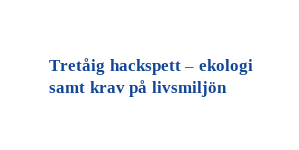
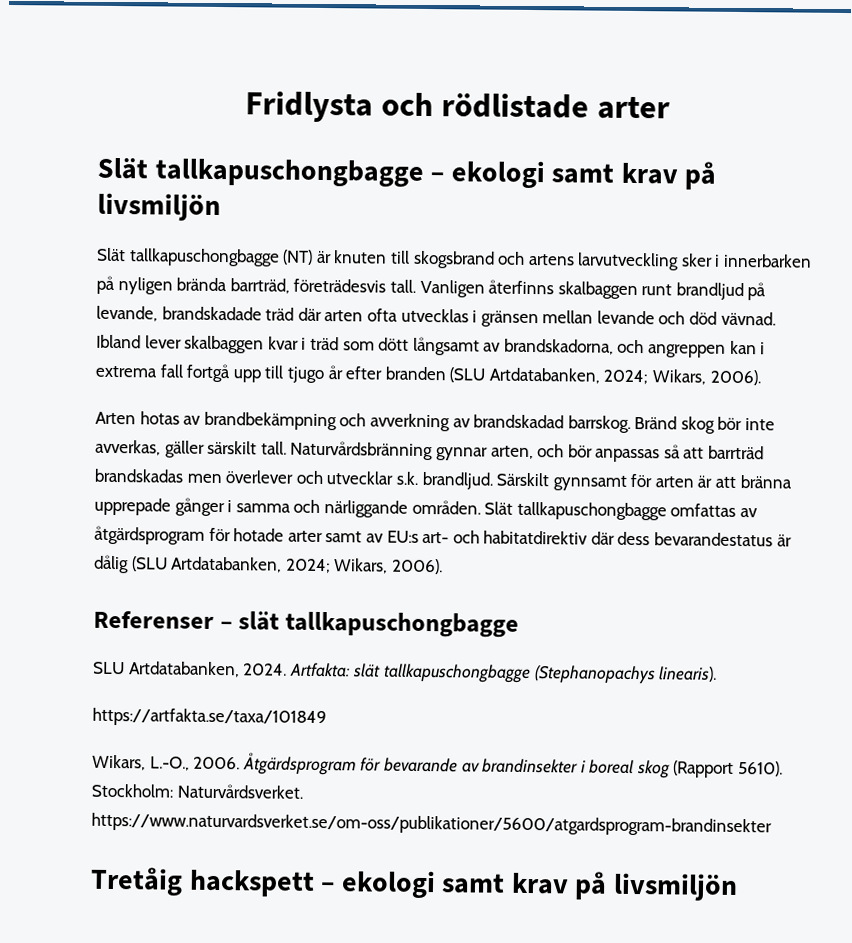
+ Fridlysta och rödlistade arter
+ Slät tallkapuschongbagge – ekologi samt krav på livsmiljön
+ Slät tallkapuschongbagge (NT) är knuten till skogsbrand och artens larvutveckling sker i innerbarken på nyligen brända barrträd, företrädesvis tall. Vanligen återfinns skalbaggen runt brandljud på levande, brandskadade träd där arten ofta utvecklas i gränsen mellan levande och död vävnad. Ibland lever skalbaggen kvar i träd som dött långsamt av brandskadorna, och angreppen kan i extrema fall fortgå upp till tjugo år efter branden (SLU Artdatabanken, 2024; Wikars, 2006).
+ Arten hotas av brandbekämpning och avverkning av brandskadad barrskog. Bränd skog bör inte avverkas, gäller särskilt tall. Naturvårdsbränning gynnar arten, och bör anpassas så att barrträd brandskadas men överlever och utvecklar s.k. brandljud. Särskilt gynnsamt för arten är att bränna upprepade gånger i samma och närliggande områden. Slät tallkapuschongbagge omfattas av åtgärdsprogram för hotade arter samt av EU:s art- och habitatdirektiv där dess bevarandestatus är dålig (SLU Artdatabanken, 2024; Wikars, 2006).
+ Referenser – slät tallkapuschongbagge
+ SLU Artdatabanken, 2024. Artfakta: slät tallkapuschongbagge (Stephanopachys linearis).
+ https://artfakta.se/taxa/101849
+ Wikars, L.-O., 2006. Åtgärdsprogram för bevarande av brandinsekter i boreal skog (Rapport 5610). Stockholm: Naturvårdsverket. https://www.naturvardsverket.se/om-oss/publikationer/5600/atgardsprogram-brandinsekter

